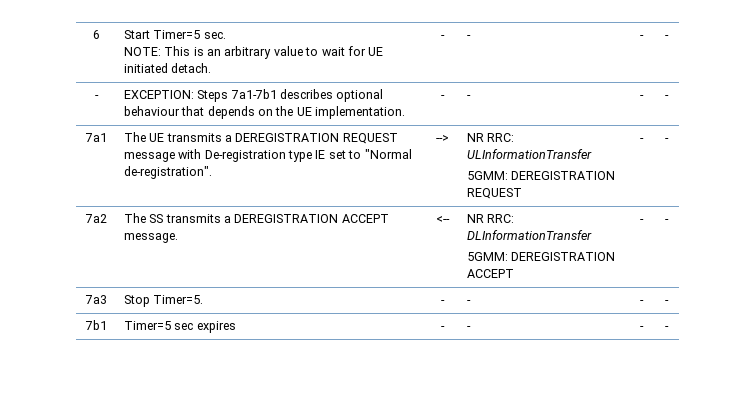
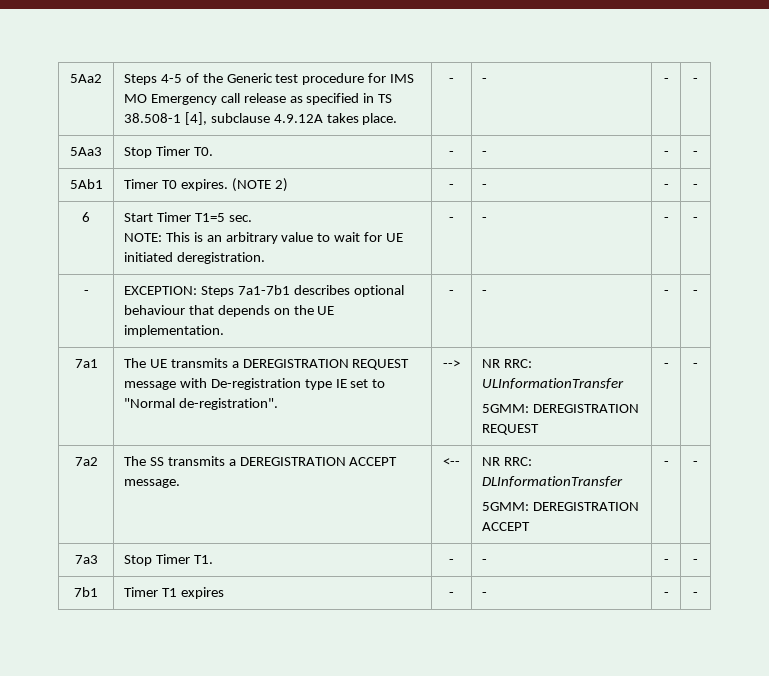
+ 5Aa2 | Steps 4-5 of the Generic test procedure for IMS MO Emergency call release as specified in TS 38.508-1 [4], subclause 4.9.12A takes place. | - | - | - | -
+ 5Aa3 | Stop Timer T0. | - | - | - | -
+ 5Ab1 | Timer T0 expires. (NOTE 2) | - | - | - | -
- 6 | Start Timer=5 sec.
- NOTE: This is an arbitrary value to wait for UE initiated detach. | - | - | - | -
+ 6 | Start Timer T1=5 sec.
+ NOTE: This is an arbitrary value to wait for UE initiated deregistration. | - | - | - | -
- 7a3 | Stop Timer=5. | - | - | - | -
+ 7a3 | Stop Timer T1. | - | - | - | -
- 7b1 | Timer=5 sec expires | - | - | - | -
+ 7b1 | Timer T1 expires | - | - | - | -

